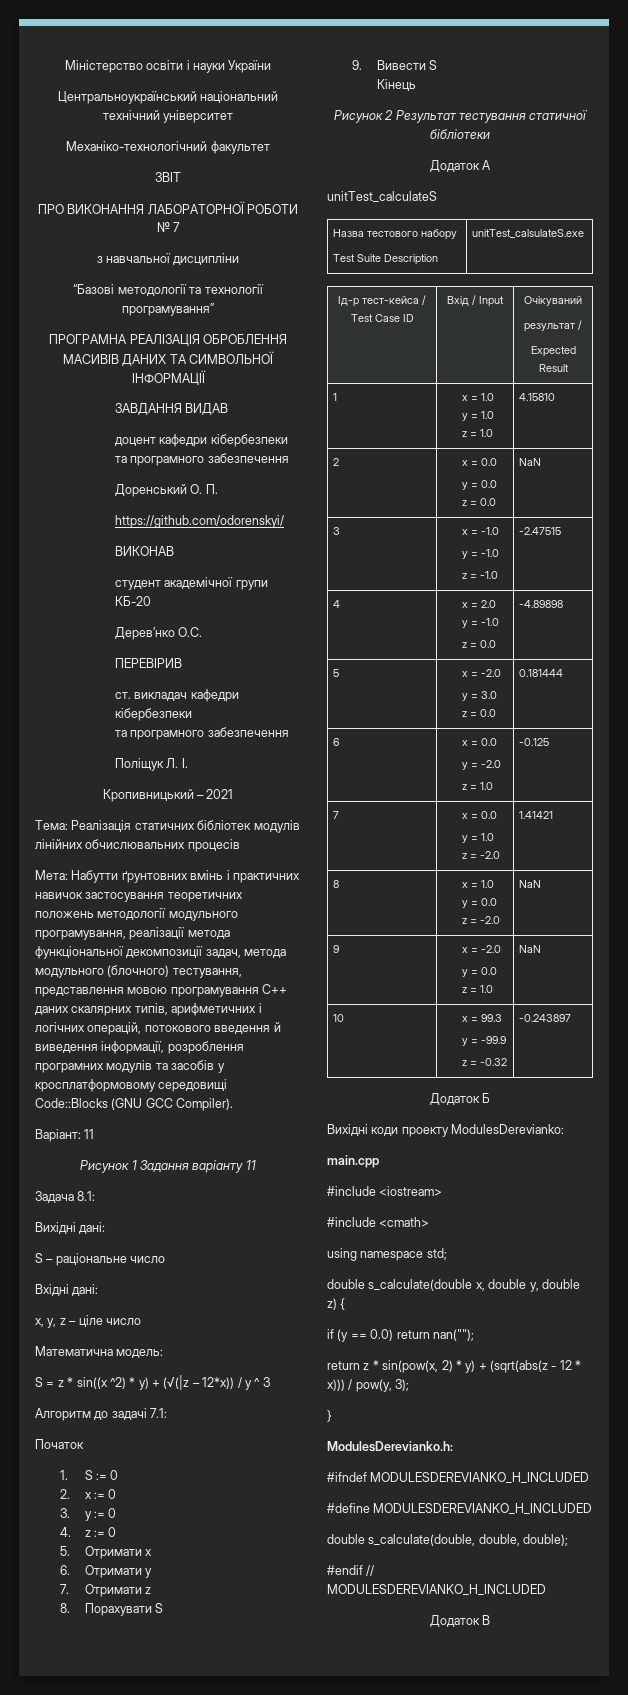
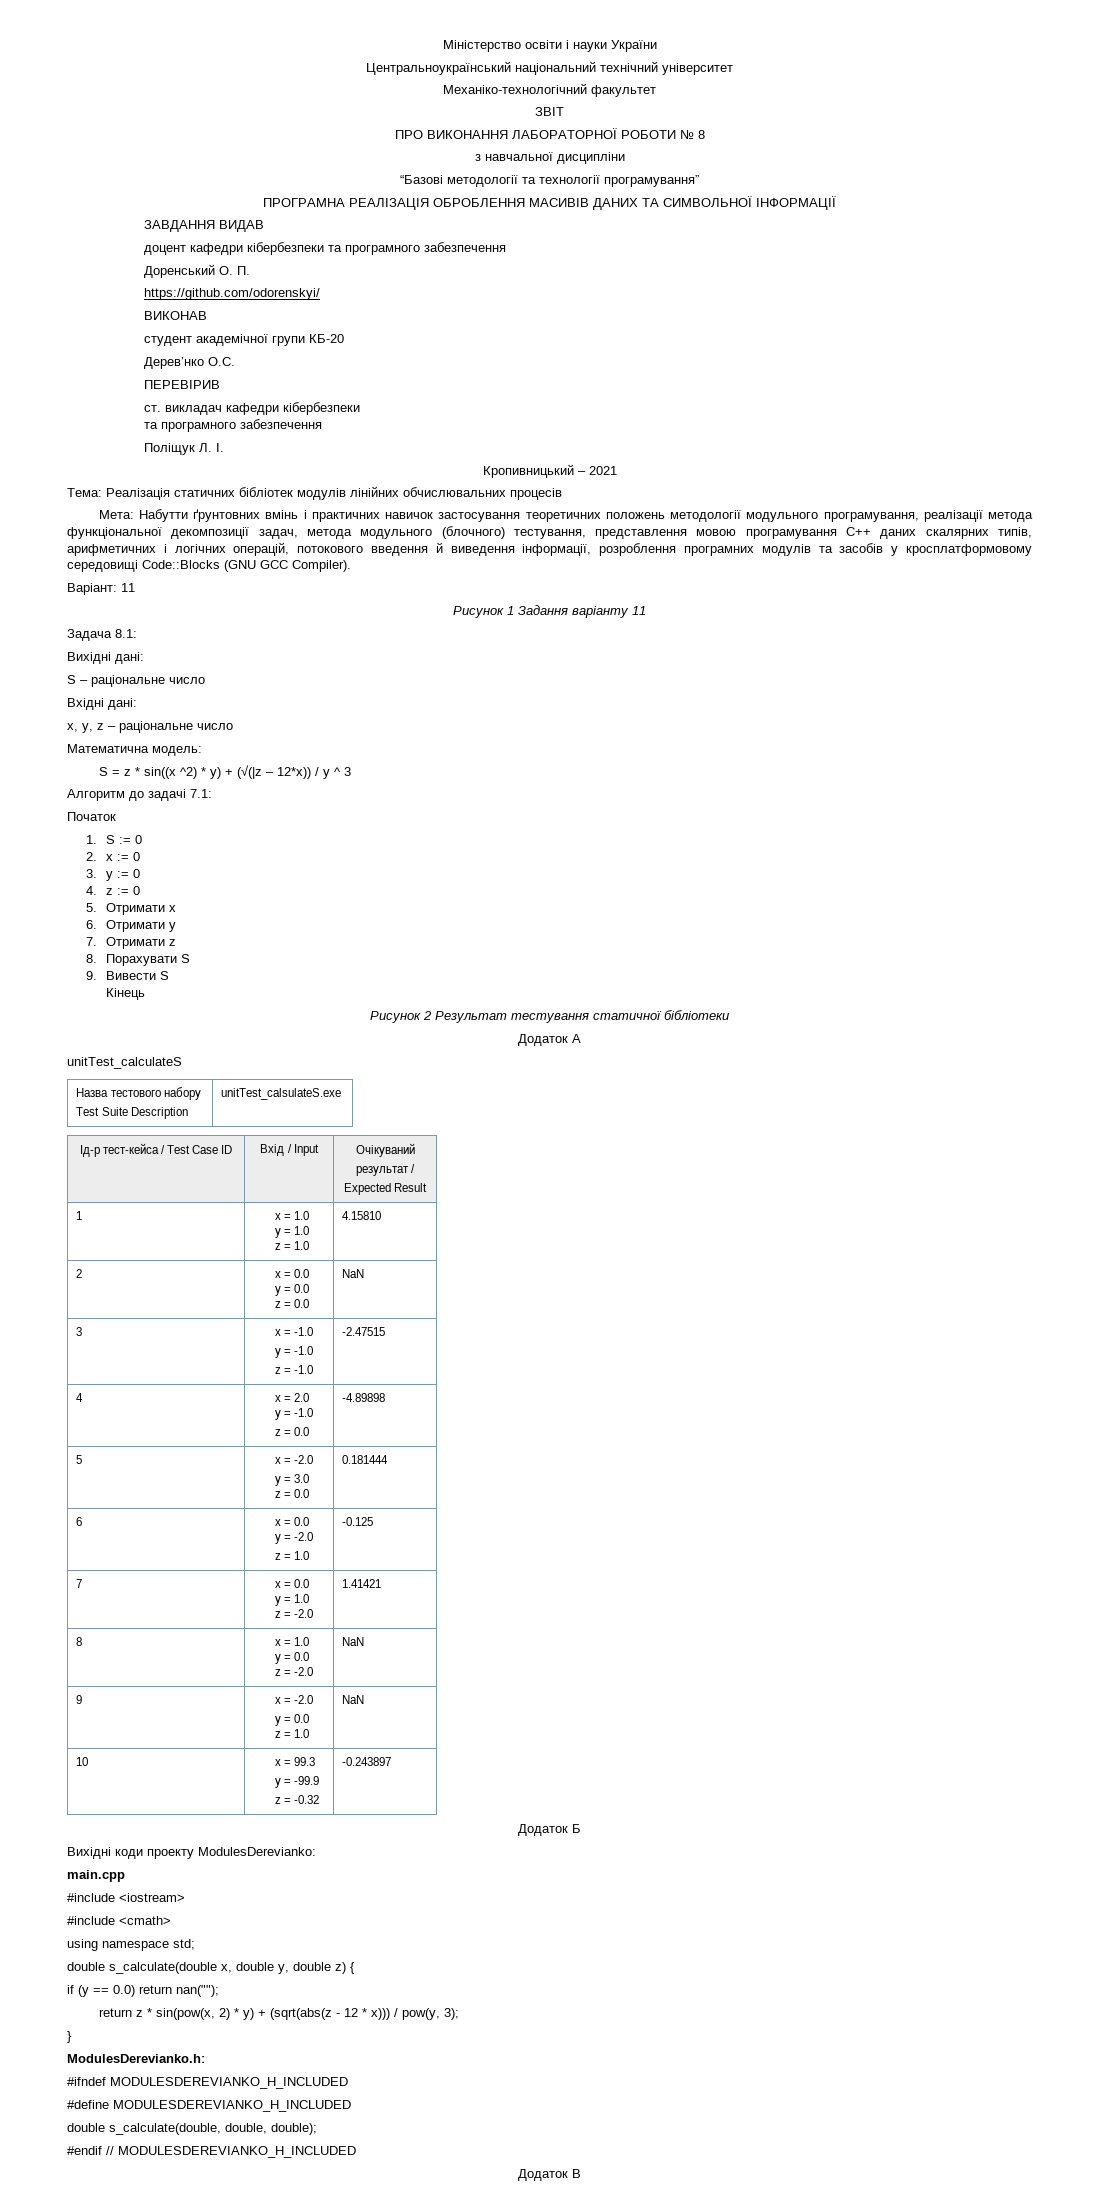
- ПРО ВИКОНАННЯ ЛАБОРАТОРНОЇ РОБОТИ № 7
+ ПРО ВИКОНАННЯ ЛАБОРАТОРНОЇ РОБОТИ № 8
- x, y, z – ціле число
+ x, y, z – раціональне число

